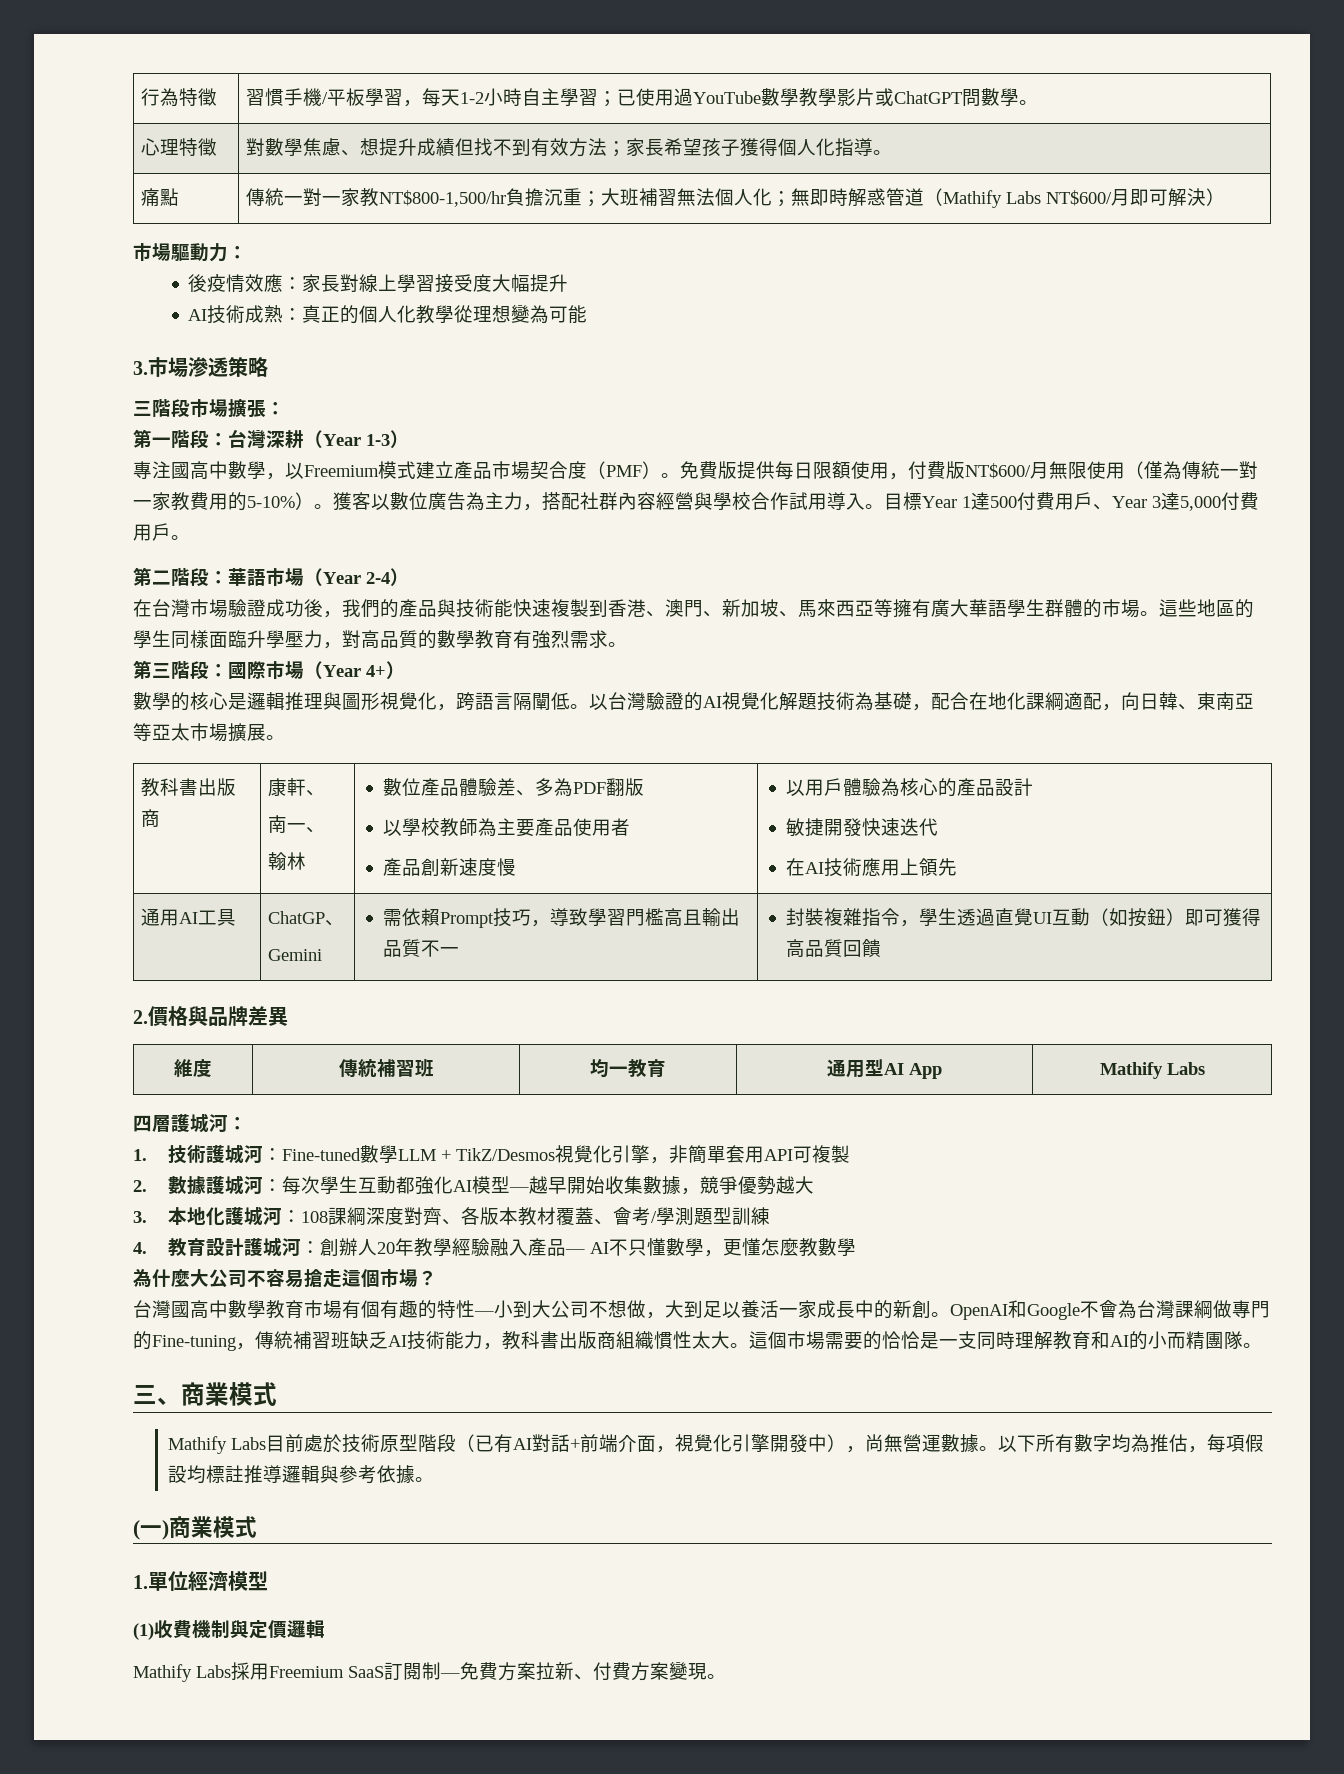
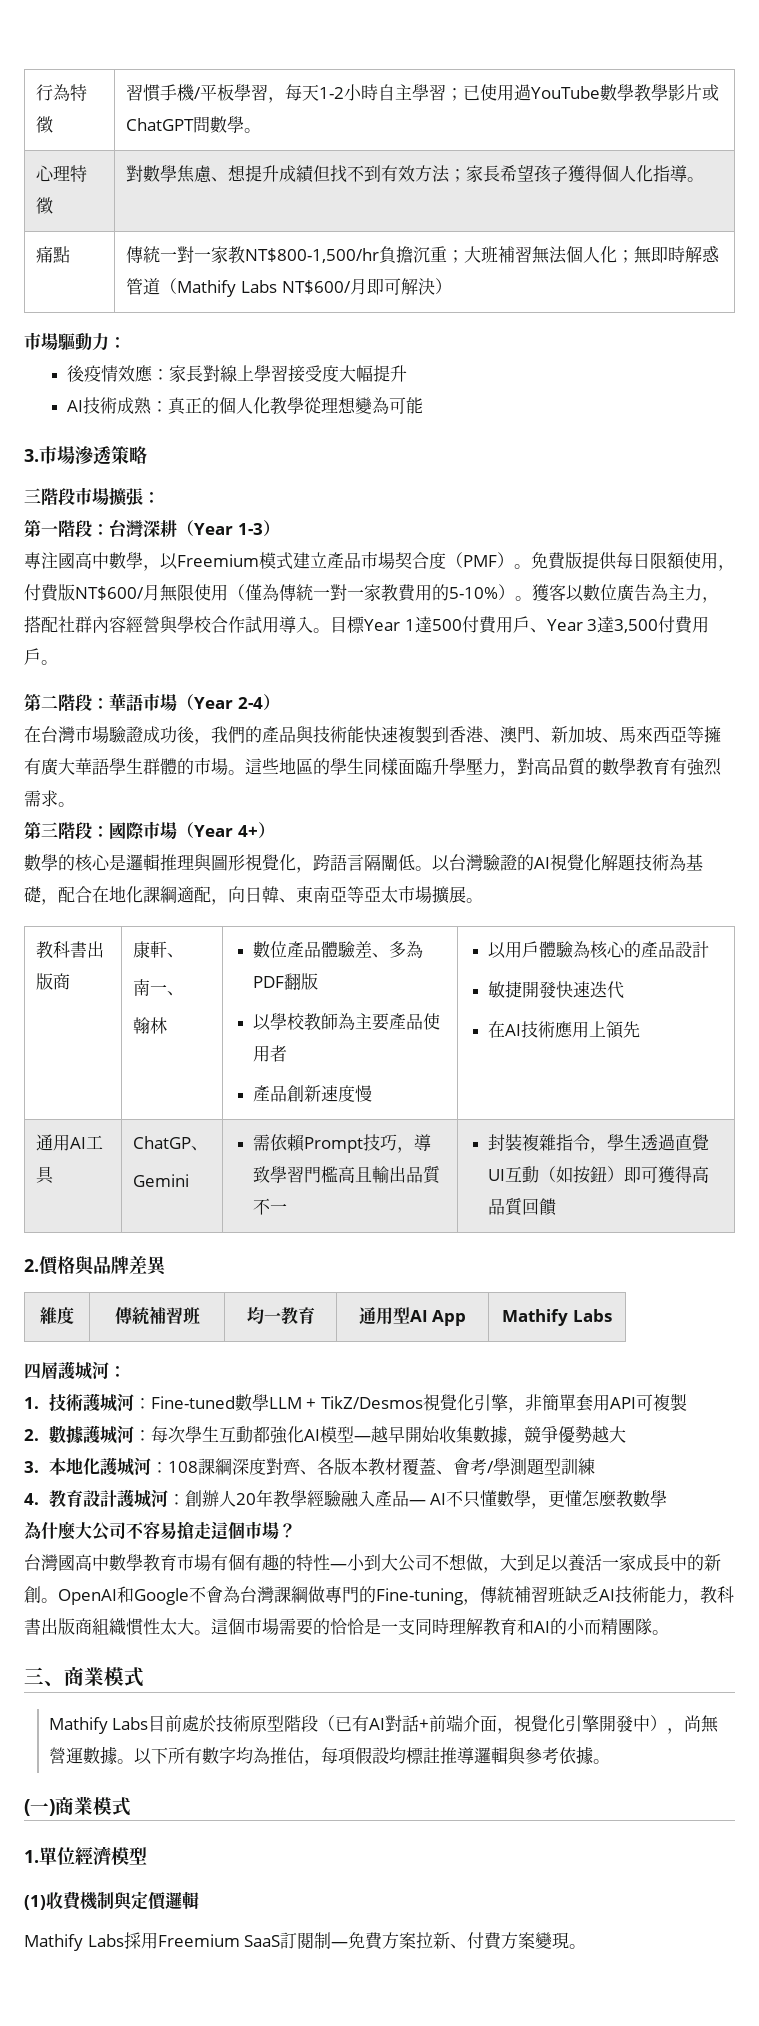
- 目標Year 1達500付費用戶、Year 3達5,000付費用戶。
+ 目標Year 1達500付費用戶、Year 3達3,500付費用戶。

